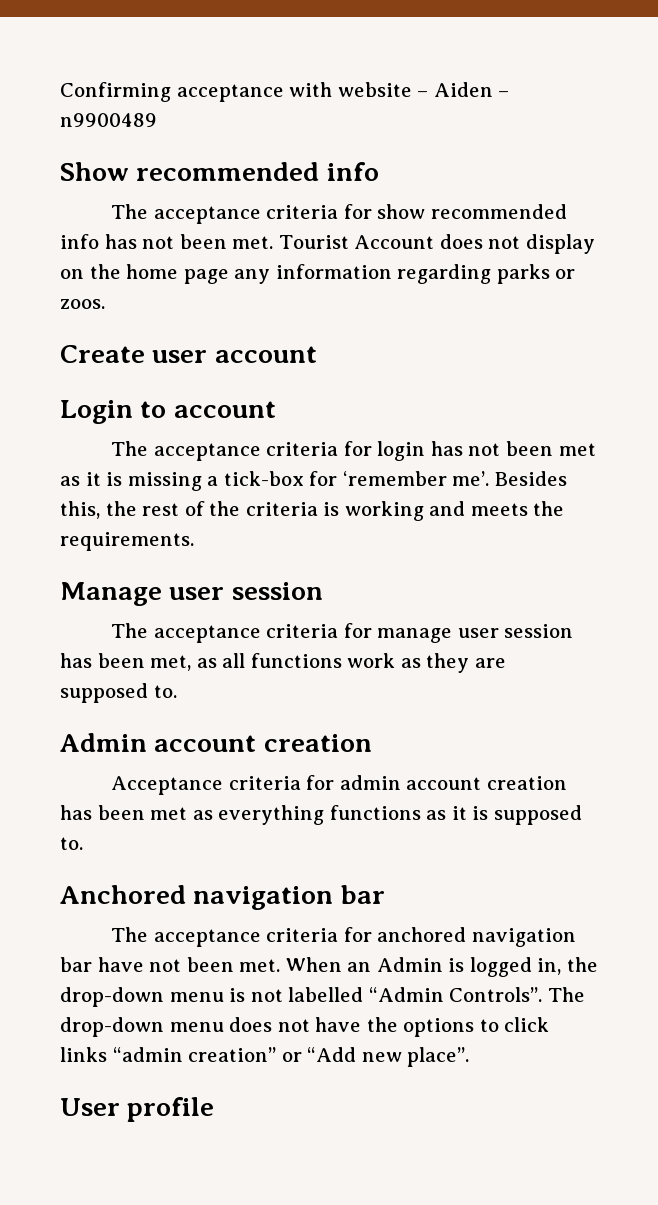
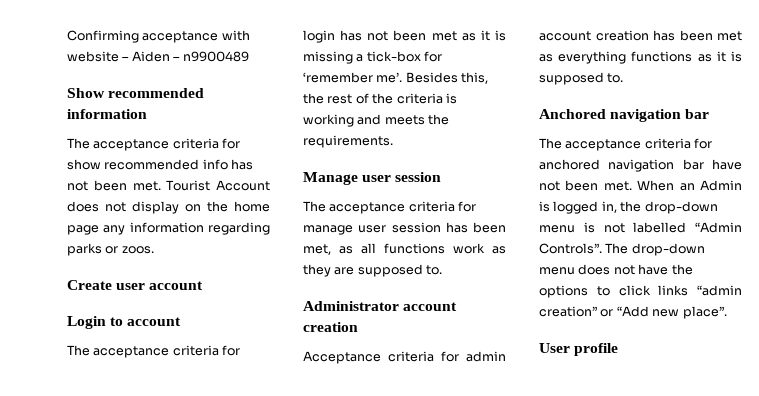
- Show recommended info
+ Show recommended information
- Admin account creation
+ Administrator account creation

